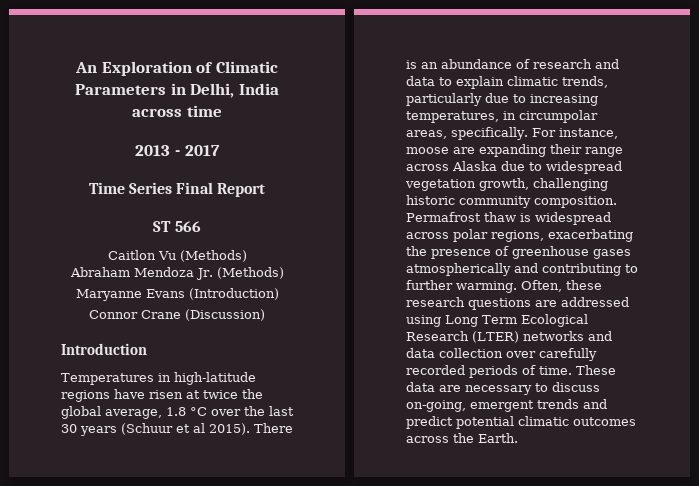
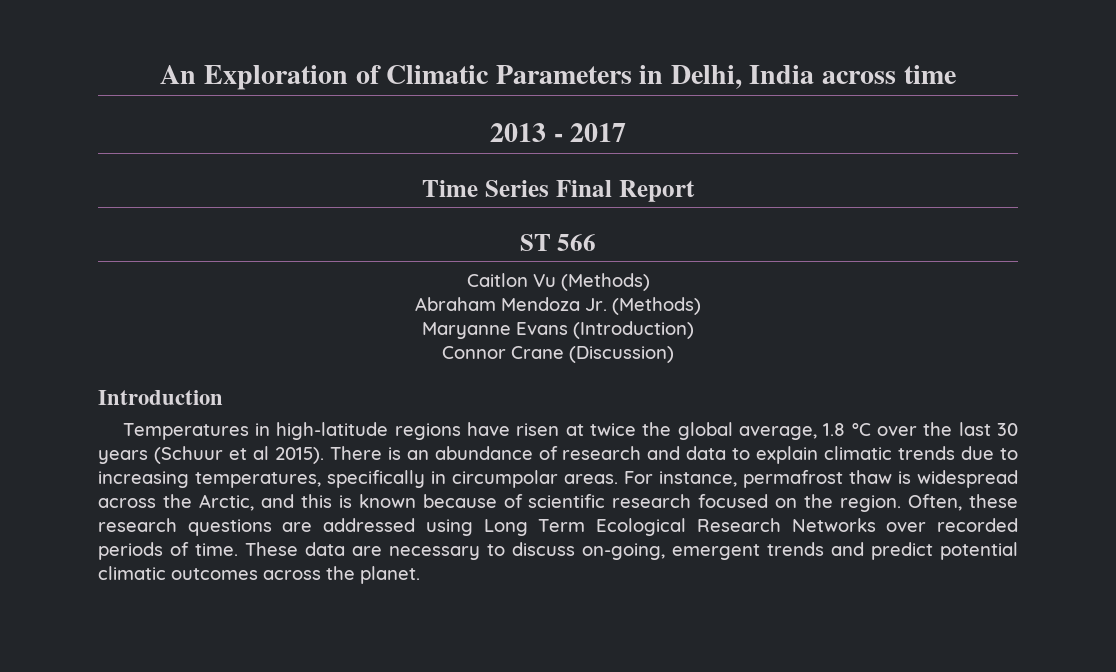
- There is an abundance of research and data to explain climatic trends, particularly due to increasing temperatures, in circumpolar areas, specifically. For instance, moose are expanding their range across Alaska due to widespread vegetation growth, challenging historic community composition. Permafrost thaw is widespread across polar regions, exacerbating the presence of greenhouse gases atmospherically and contributing to further warming.
+ There is an abundance of research and data to explain climatic trends due to increasing temperatures, specifically in circumpolar areas. For instance, permafrost thaw is widespread across the Arctic, and this is known because of scientific research focused on the region.
- Often, these research questions are addressed using Long Term Ecological Research (LTER) networks and data collection over carefully recorded periods of time.
+ Often, these research questions are addressed using Long Term Ecological Research Networks over recorded periods of time.
- These data are necessary to discuss on-going, emergent trends and predict potential climatic outcomes across the Earth.
+ These data are necessary to discuss on-going, emergent trends and predict potential climatic outcomes across the planet.

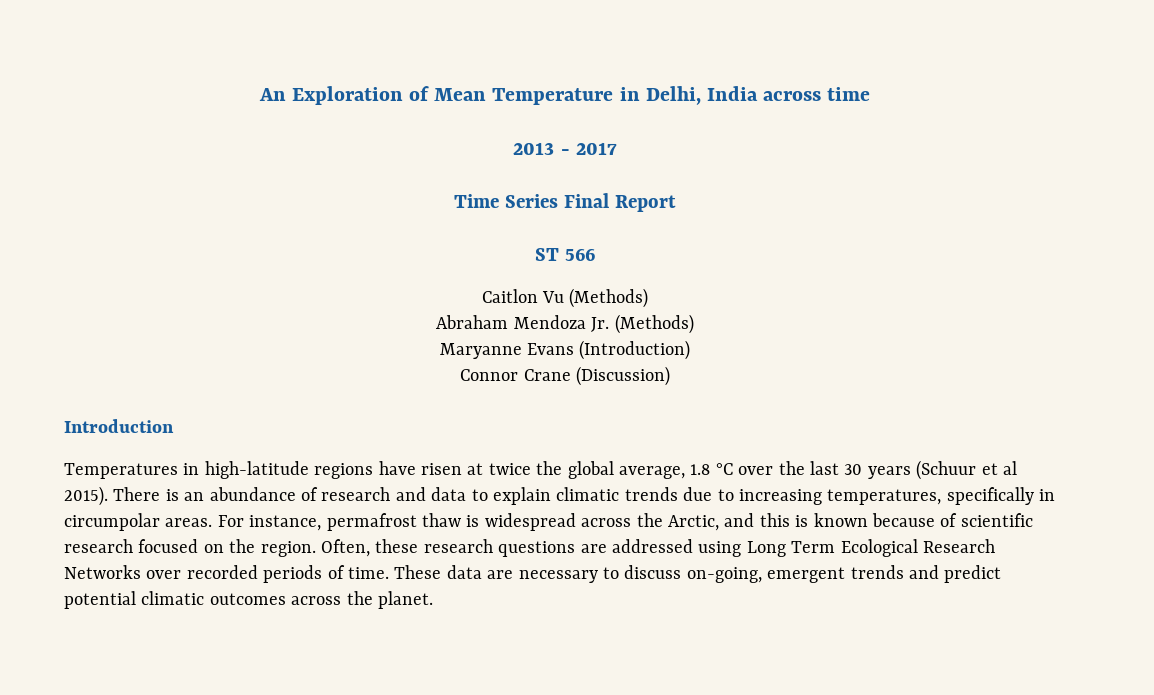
- An Exploration of Climatic Parameters in Delhi, India across time
+ An Exploration of Mean Temperature in Delhi, India across time

